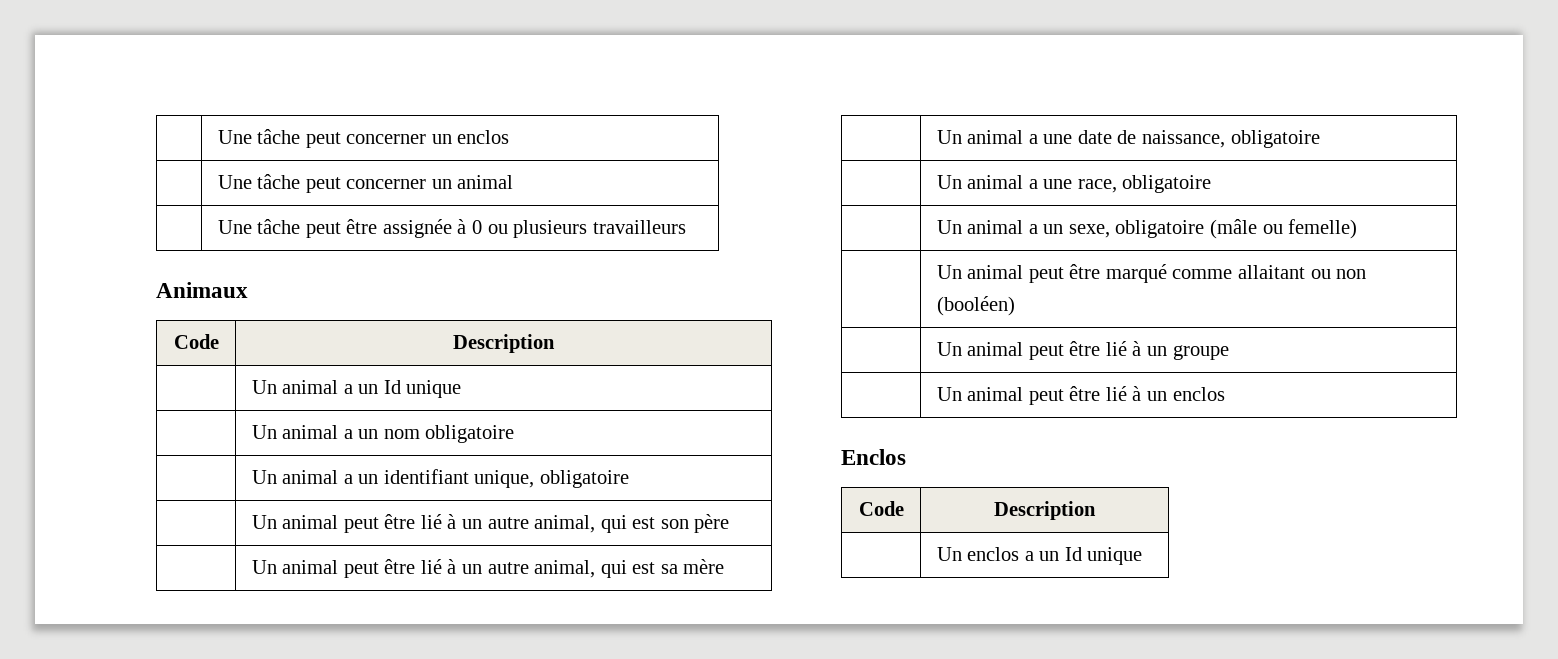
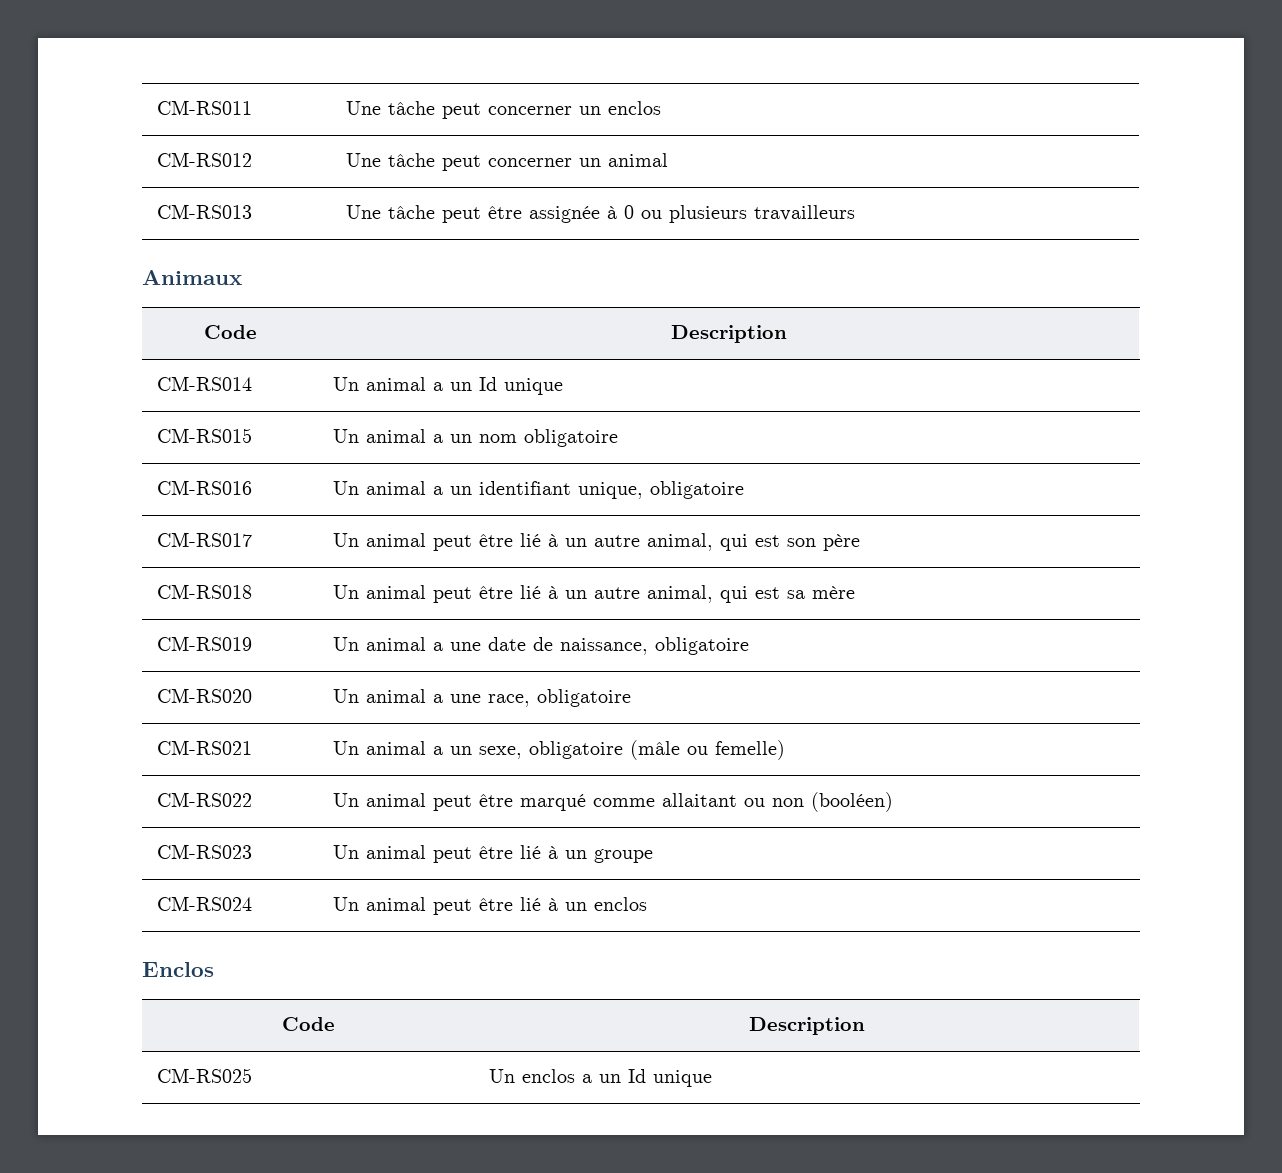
- | Une tâche peut concerner un enclos
+ CM-RS011 | Une tâche peut concerner un enclos
- | Une tâche peut concerner un animal
+ CM-RS012 | Une tâche peut concerner un animal
- | Une tâche peut être assignée à 0 ou plusieurs travailleurs
+ CM-RS013 | Une tâche peut être assignée à 0 ou plusieurs travailleurs
- | Un animal a un Id unique
+ CM-RS014 | Un animal a un Id unique
- | Un animal a un nom obligatoire
+ CM-RS015 | Un animal a un nom obligatoire
- | Un animal a un identifiant unique, obligatoire
+ CM-RS016 | Un animal a un identifiant unique, obligatoire
- | Un animal peut être lié à un autre animal, qui est son père
+ CM-RS017 | Un animal peut être lié à un autre animal, qui est son père
- | Un animal peut être lié à un autre animal, qui est sa mère
+ CM-RS018 | Un animal peut être lié à un autre animal, qui est sa mère
- | Un animal a une date de naissance, obligatoire
+ CM-RS019 | Un animal a une date de naissance, obligatoire
- | Un animal a une race, obligatoire
+ CM-RS020 | Un animal a une race, obligatoire
- | Un animal a un sexe, obligatoire (mâle ou femelle)
+ CM-RS021 | Un animal a un sexe, obligatoire (mâle ou femelle)
- | Un animal peut être marqué comme allaitant ou non (booléen)
+ CM-RS022 | Un animal peut être marqué comme allaitant ou non (booléen)
- | Un animal peut être lié à un groupe
+ CM-RS023 | Un animal peut être lié à un groupe
- | Un animal peut être lié à un enclos
+ CM-RS024 | Un animal peut être lié à un enclos
- | Un enclos a un Id unique
+ CM-RS025 | Un enclos a un Id unique

